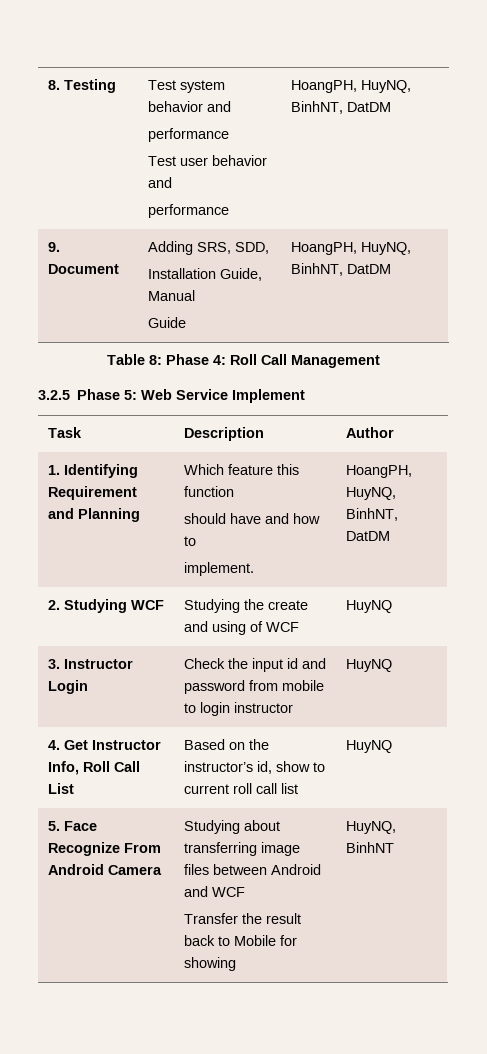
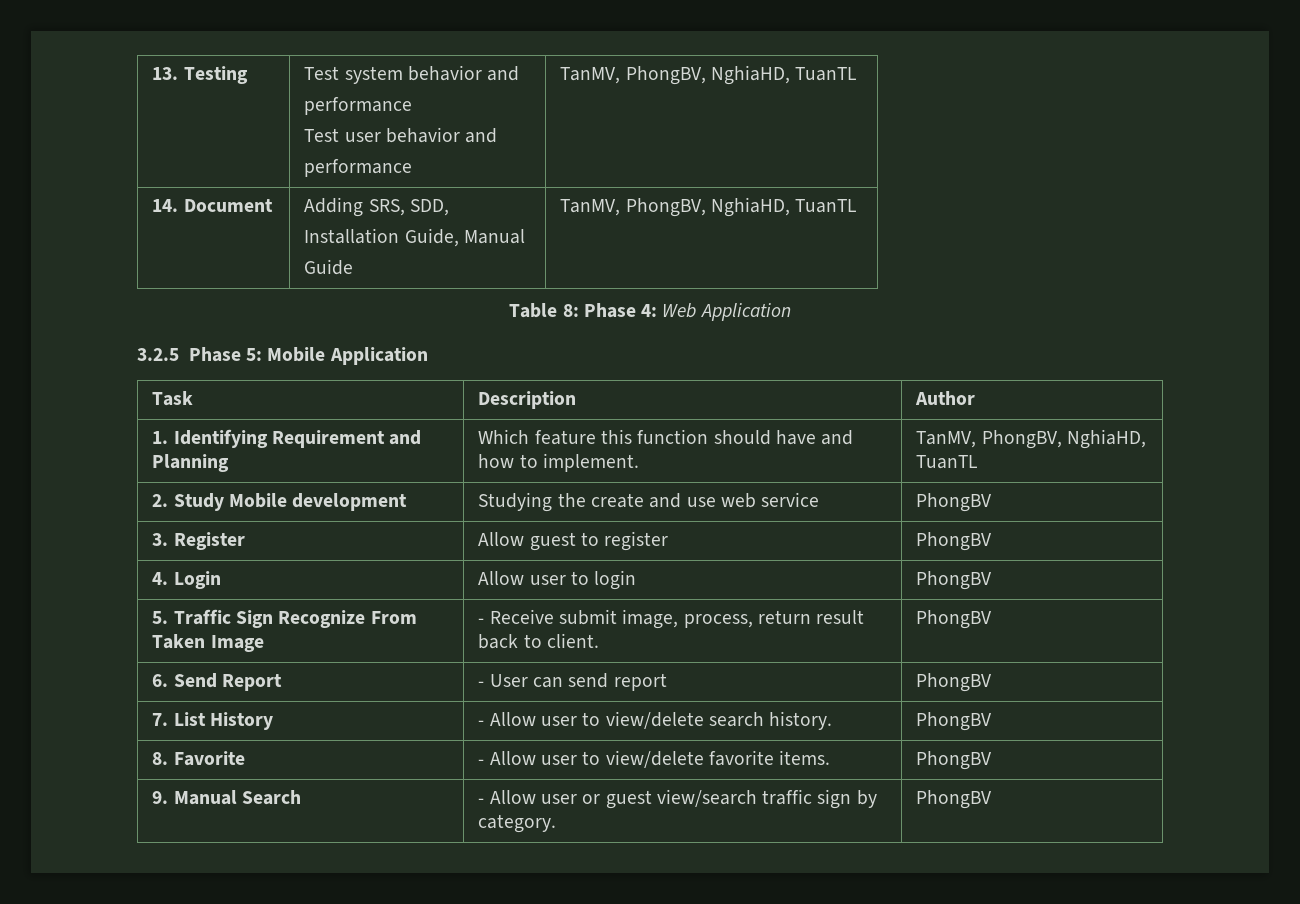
- 8. Testing | Test system behavior and
+ 13. Testing | Test system behavior and
  performance
  Test user behavior and
- performance | HoangPH, HuyNQ, BinhNT, DatDM
- 9. Document | Adding SRS, SDD,
+ performance | TanMV, PhongBV, NghiaHD, TuanTL
+ 14. Document | Adding SRS, SDD,
  Installation Guide, Manual
- Guide | HoangPH, HuyNQ, BinhNT, DatDM
+ Guide | TanMV, PhongBV, NghiaHD, TuanTL
- Table 8: Phase 4: Roll Call Management
+ Table 8: Phase 4: Web Application
- 3.2.5 Phase 5: Web Service Implement
+ 3.2.5 Phase 5: Mobile Application
- 1. Identifying Requirement and Planning | Which feature this function
- should have and how to
- implement. | HoangPH, HuyNQ, BinhNT, DatDM
- 2. Studying WCF | Studying the create and using of WCF | HuyNQ
- 3. Instructor Login | Check the input id and password from mobile to login instructor | HuyNQ
- 4. Get Instructor Info, Roll Call List | Based on the instructor’s id, show to current roll call list | HuyNQ
- 5. Face Recognize From Android Camera | Studying about transferring image files between Android and WCF
- Transfer the result back to Mobile for showing | HuyNQ, BinhNT
+ 1. Identifying Requirement and Planning | Which feature this function should have and how to implement. | TanMV, PhongBV, NghiaHD, TuanTL
+ 2. Study Mobile development | Studying the create and use web service | PhongBV
+ 3. Register | Allow guest to register | PhongBV
+ 4. Login | Allow user to login | PhongBV
+ 5. Traffic Sign Recognize From Taken Image | - Receive submit image, process, return result back to client. | PhongBV
+ 6. Send Report | - User can send report | PhongBV
+ 7. List History | - Allow user to view/delete search history. | PhongBV
+ 8. Favorite | - Allow user to view/delete favorite items. | PhongBV
+ 9. Manual Search | - Allow user or guest view/search traffic sign by category. | PhongBV

